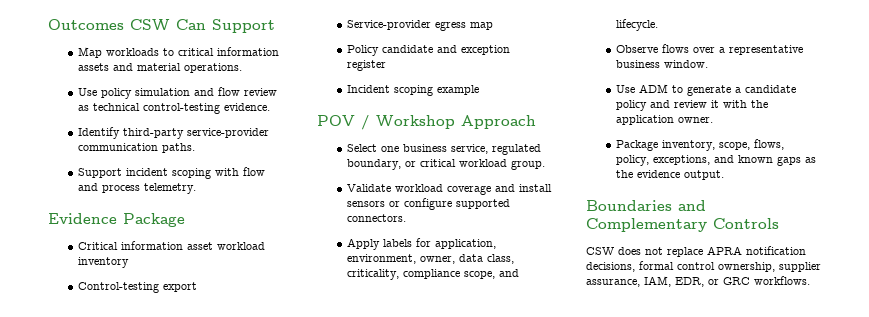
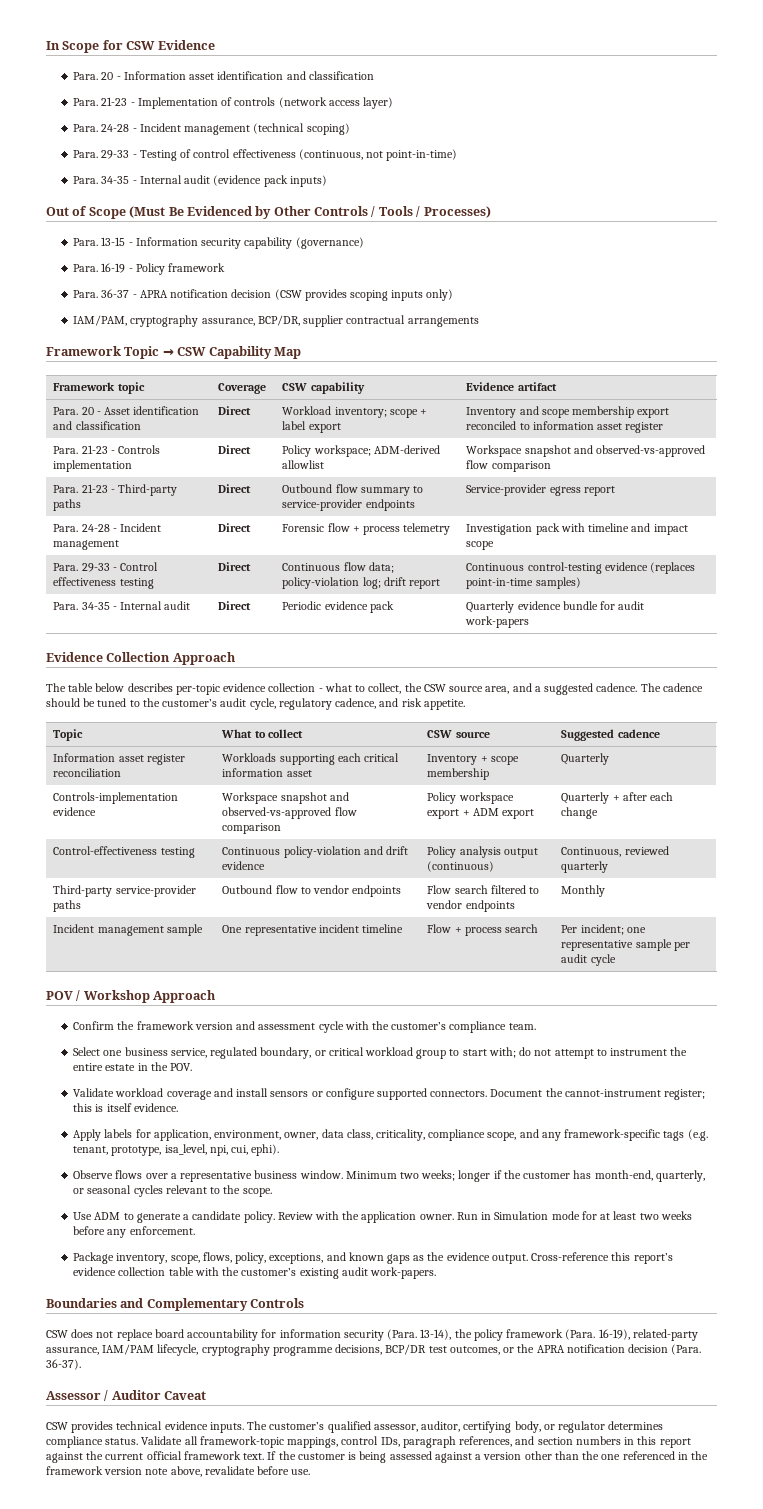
- Outcomes CSW Can Support
- Map workloads to critical information assets and material operations.
- Use policy simulation and flow review as technical control-testing evidence.
- Identify third-party service-provider communication paths.
- Support incident scoping with flow and process telemetry.
- Evidence Package
- Critical information asset workload inventory
- Control-testing export
- Service-provider egress map
- Policy candidate and exception register
- Incident scoping example
+ In Scope for CSW Evidence
+ Para. 20 - Information asset identification and classification
+ Para. 21-23 - Implementation of controls (network access layer)
+ Para. 24-28 - Incident management (technical scoping)
+ Para. 29-33 - Testing of control effectiveness (continuous, not point-in-time)
+ Para. 34-35 - Internal audit (evidence pack inputs)
+ Out of Scope (Must Be Evidenced by Other Controls / Tools / Processes)
+ Para. 13-15 - Information security capability (governance)
+ Para. 16-19 - Policy framework
+ Para. 36-37 - APRA notification decision (CSW provides scoping inputs only)
+ IAM/PAM, cryptography assurance, BCP/DR, supplier contractual arrangements
+ Framework Topic → CSW Capability Map
+ Framework topic | Coverage | CSW capability | Evidence artifact
+ Para. 20 - Asset identification and classification | Direct | Workload inventory; scope + label export | Inventory and scope membership export reconciled to information asset register
+ Para. 21-23 - Controls implementation | Direct | Policy workspace; ADM-derived allowlist | Workspace snapshot and observed-vs-approved flow comparison
+ Para. 21-23 - Third-party paths | Direct | Outbound flow summary to service-provider endpoints | Service-provider egress report
+ Para. 24-28 - Incident management | Direct | Forensic flow + process telemetry | Investigation pack with timeline and impact scope
+ Para. 29-33 - Control effectiveness testing | Direct | Continuous flow data; policy-violation log; drift report | Continuous control-testing evidence (replaces point-in-time samples)
+ Para. 34-35 - Internal audit | Direct | Periodic evidence pack | Quarterly evidence bundle for audit work-papers
+ Evidence Collection Approach
+ The table below describes per-topic evidence collection - what to collect, the CSW source area, and a suggested cadence. The cadence should be tuned to the customer’s audit cycle, regulatory cadence, and risk appetite.
+ Topic | What to collect | CSW source | Suggested cadence
+ Information asset register reconciliation | Workloads supporting each critical information asset | Inventory + scope membership | Quarterly
+ Controls-implementation evidence | Workspace snapshot and observed-vs-approved flow comparison | Policy workspace export + ADM export | Quarterly + after each change
+ Control-effectiveness testing | Continuous policy-violation and drift evidence | Policy analysis output (continuous) | Continuous, reviewed quarterly
+ Third-party service-provider paths | Outbound flow to vendor endpoints | Flow search filtered to vendor endpoints | Monthly
+ Incident management sample | One representative incident timeline | Flow + process search | Per incident; one representative sample per audit cycle
  POV / Workshop Approach
+ Confirm the framework version and assessment cycle with the customer’s compliance team.
- Select one business service, regulated boundary, or critical workload group.
+ Select one business service, regulated boundary, or critical workload group to start with; do not attempt to instrument the entire estate in the POV.
+ Document the cannot-instrument register; this is itself evidence.
- Apply labels for application, environment, owner, data class, criticality, compliance scope, and lifecycle.
+ Apply labels for application, environment, owner, data class, criticality, compliance scope, and any framework-specific tags (e.g. tenant, prototype, isa_level, npi, cui, ephi).
+ Minimum two weeks; longer if the customer has month-end, quarterly, or seasonal cycles relevant to the scope.
- Use ADM to generate a candidate policy and review it with the application owner.
+ Use ADM to generate a candidate policy. Review with the application owner. Run in Simulation mode for at least two weeks before any enforcement.
+ Cross-reference this report’s evidence collection table with the customer’s existing audit work-papers.
- CSW does not replace APRA notification decisions, formal control ownership, supplier assurance, IAM, EDR, or GRC workflows.
+ CSW does not replace board accountability for information security (Para. 13-14), the policy framework (Para. 16-19), related-party assurance, IAM/PAM lifecycle, cryptography programme decisions, BCP/DR test outcomes, or the APRA notification decision (Para. 36-37).
+ Assessor / Auditor Caveat
+ CSW provides technical evidence inputs. The customer’s qualified assessor, auditor, certifying body, or regulator determines compliance status. Validate all framework-topic mappings, control IDs, paragraph references, and section numbers in this report against the current official framework text. If the customer is being assessed against a version other than the one referenced in the framework version note above, revalidate before use.

